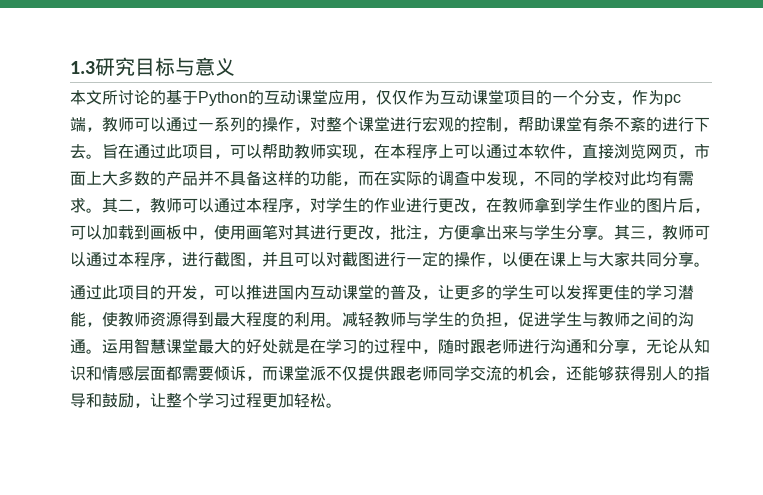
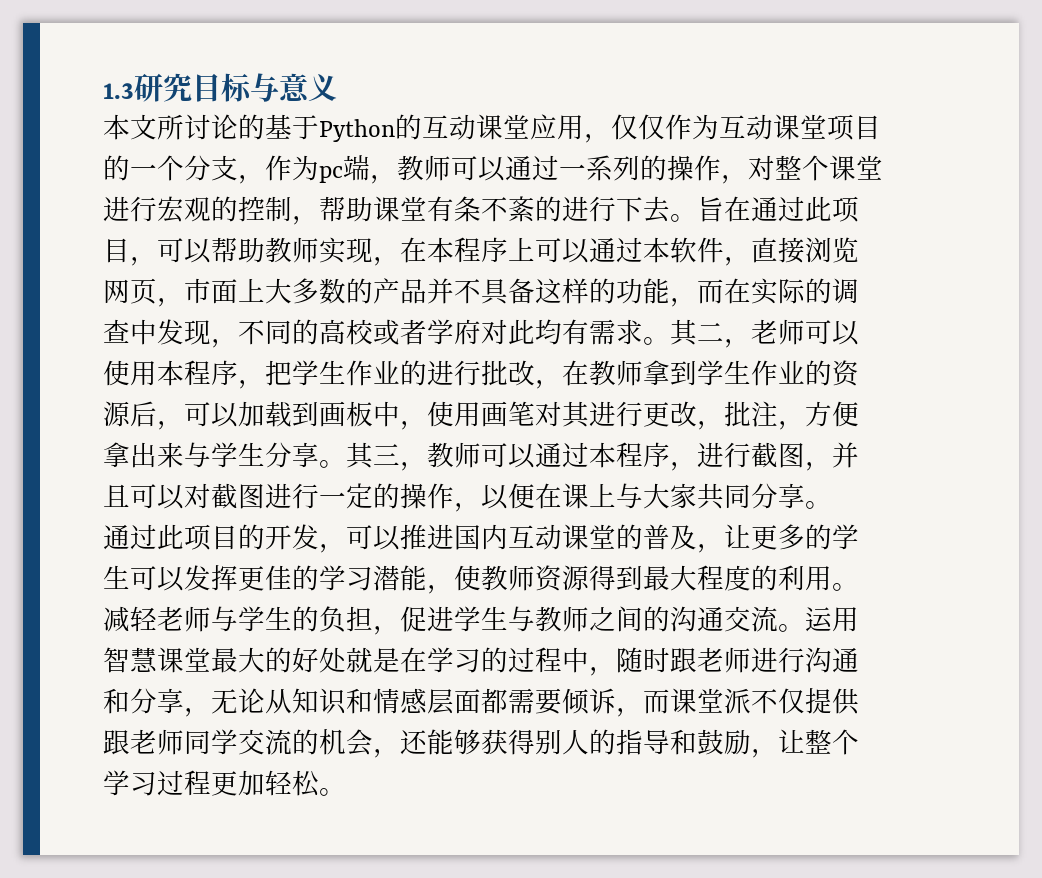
- 旨在通过此项目，可以帮助教师实现，在本程序上可以通过本软件，直接浏览网页，市面上大多数的产品并不具备这样的功能，而在实际的调查中发现，不同的学校对此均有需求。
+ 旨在通过此项目，可以帮助教师实现，在本程序上可以通过本软件，直接浏览网页，市面上大多数的产品并不具备这样的功能，而在实际的调查中发现，不同的高校或者学府对此均有需求。
- 其二，教师可以通过本程序，对学生的作业进行更改，在教师拿到学生作业的图片后，可以加载到画板中，使用画笔对其进行更改，批注，方便拿出来与学生分享。
+ 其二，老师可以使用本程序，把学生作业的进行批改，在教师拿到学生作业的资源后，可以加载到画板中，使用画笔对其进行更改，批注，方便拿出来与学生分享。
- 减轻教师与学生的负担，促进学生与教师之间的沟通。
+ 减轻老师与学生的负担，促进学生与教师之间的沟通交流。

